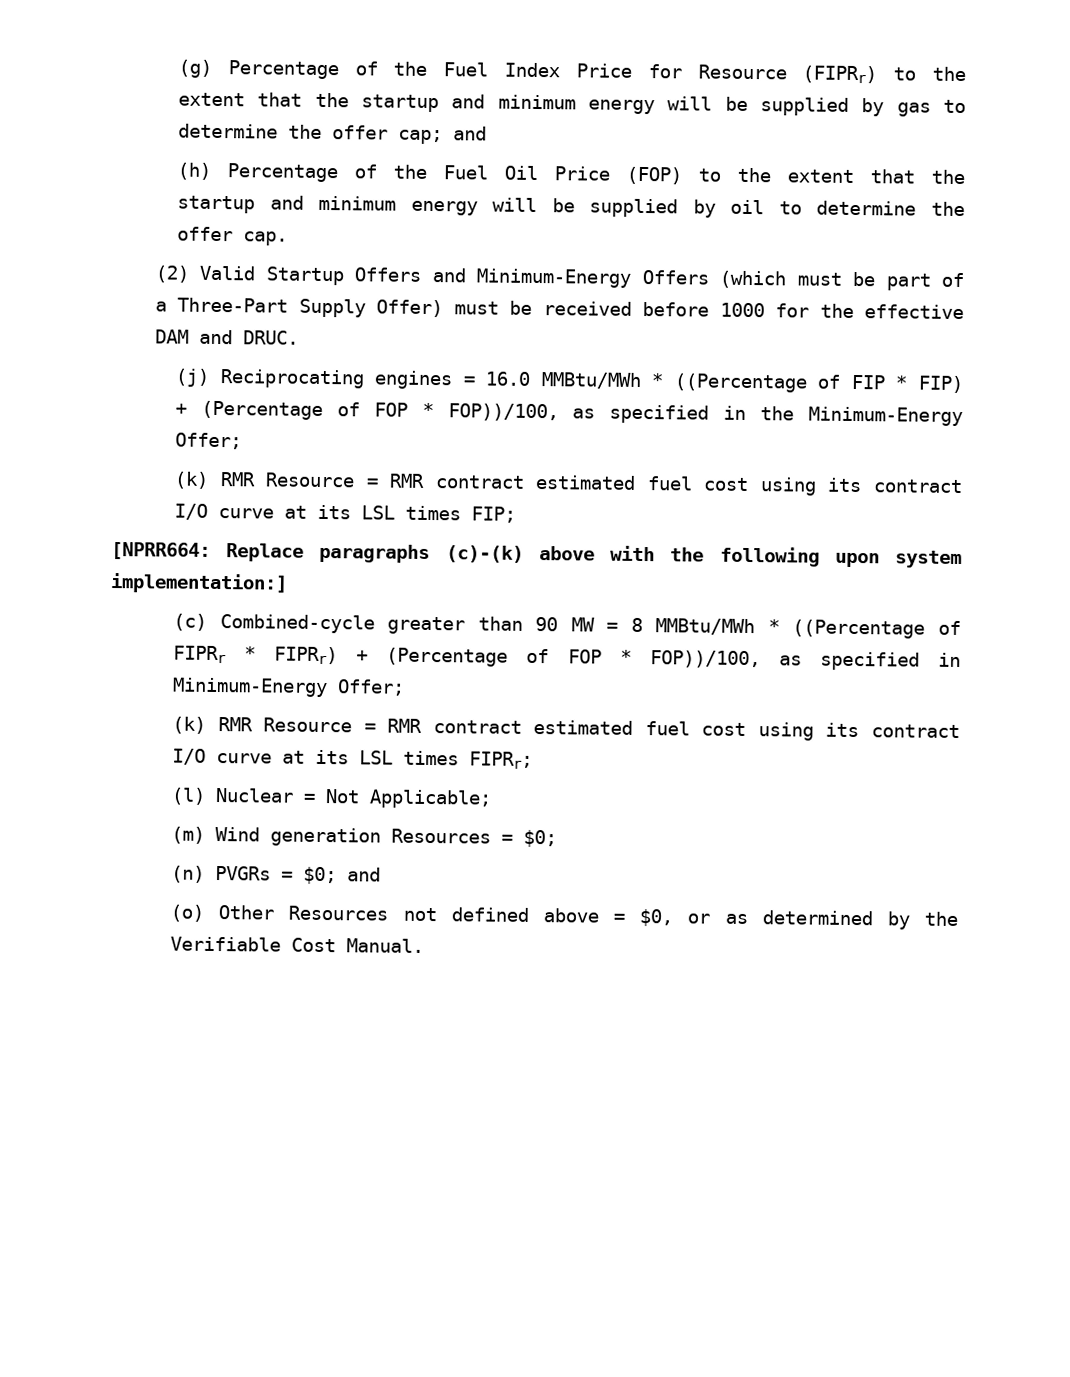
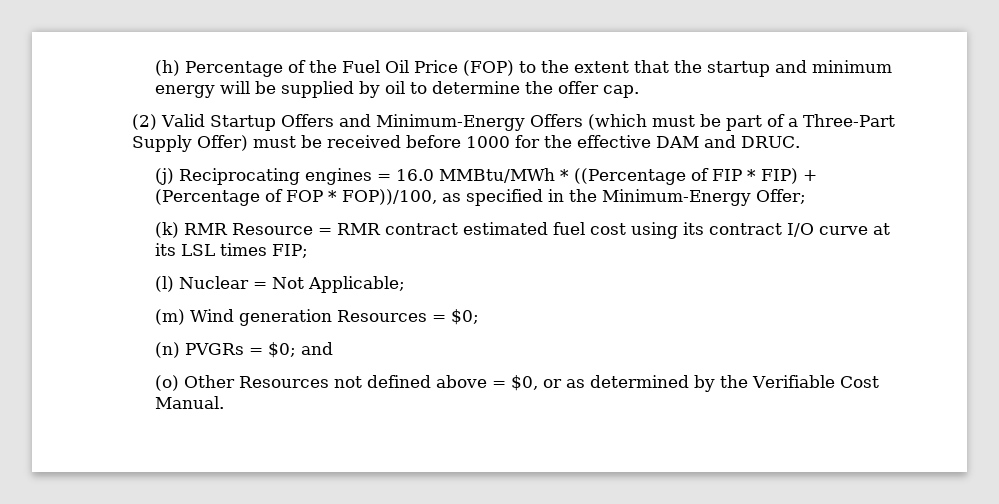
- (g) Percentage of the Fuel Index Price for Resource (FIPRr) to the extent that the startup and minimum energy will be supplied by gas to determine the offer cap; and
- [NPRR664: Replace paragraphs (c)-(k) above with the following upon system implementation:]
- (c) Combined-cycle greater than 90 MW = 8 MMBtu/MWh * ((Percentage of FIPRr * FIPRr) + (Percentage of FOP * FOP))/100, as specified in Minimum-Energy Offer;
- (k) RMR Resource = RMR contract estimated fuel cost using its contract I/O curve at its LSL times FIPRr;

